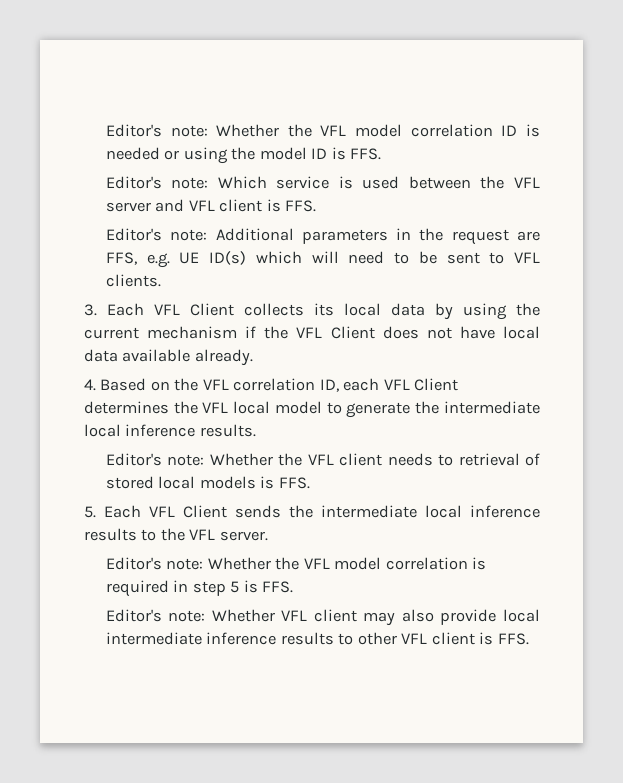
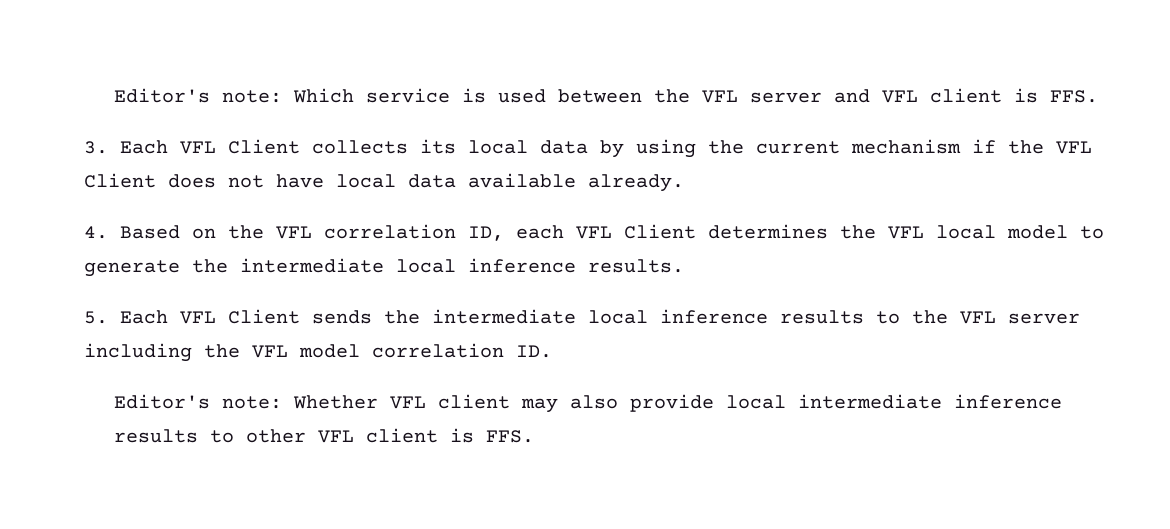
- Editor's note: Whether the VFL model correlation ID is needed or using the model ID is FFS.
- Editor's note: Additional parameters in the request are FFS, e.g. UE ID(s) which will need to be sent to VFL clients.
- Editor's note: Whether the VFL client needs to retrieval of stored local models is FFS.
- 5. Each VFL Client sends the intermediate local inference results to the VFL server.
- Editor's note: Whether the VFL model correlation is required in step 5 is FFS.
+ 5. Each VFL Client sends the intermediate local inference results to the VFL server including the VFL model correlation ID.

